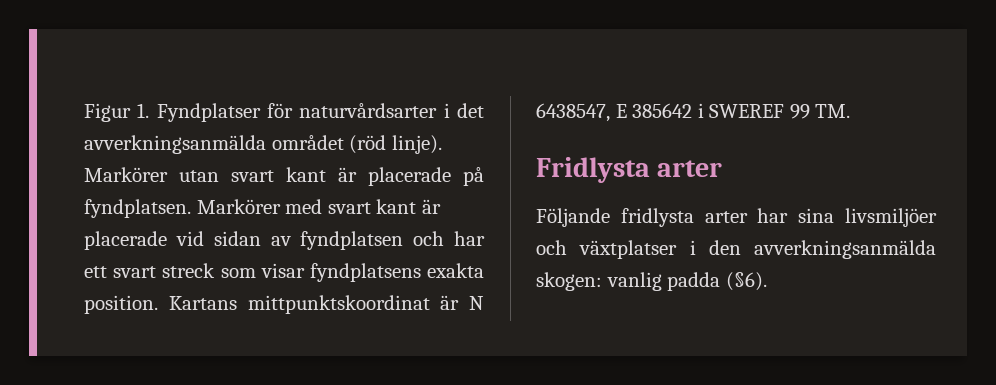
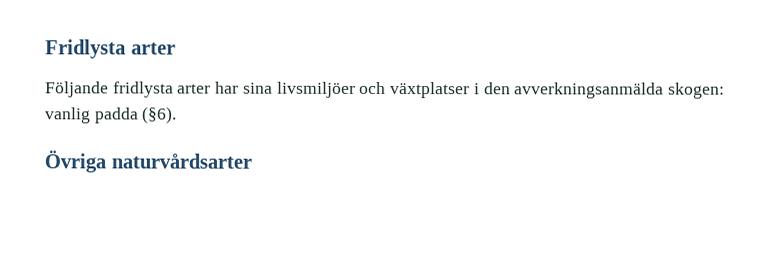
- Figur 1. Fyndplatser för naturvårdsarter i det avverkningsanmälda området (röd linje). Markörer utan svart kant är placerade på fyndplatsen. Markörer med svart kant är placerade vid sidan av fyndplatsen och har ett svart streck som visar fyndplatsens exakta position. Kartans mittpunktskoordinat är N 6438547, E 385642 i SWEREF 99 TM.
+ Övriga naturvårdsarter

